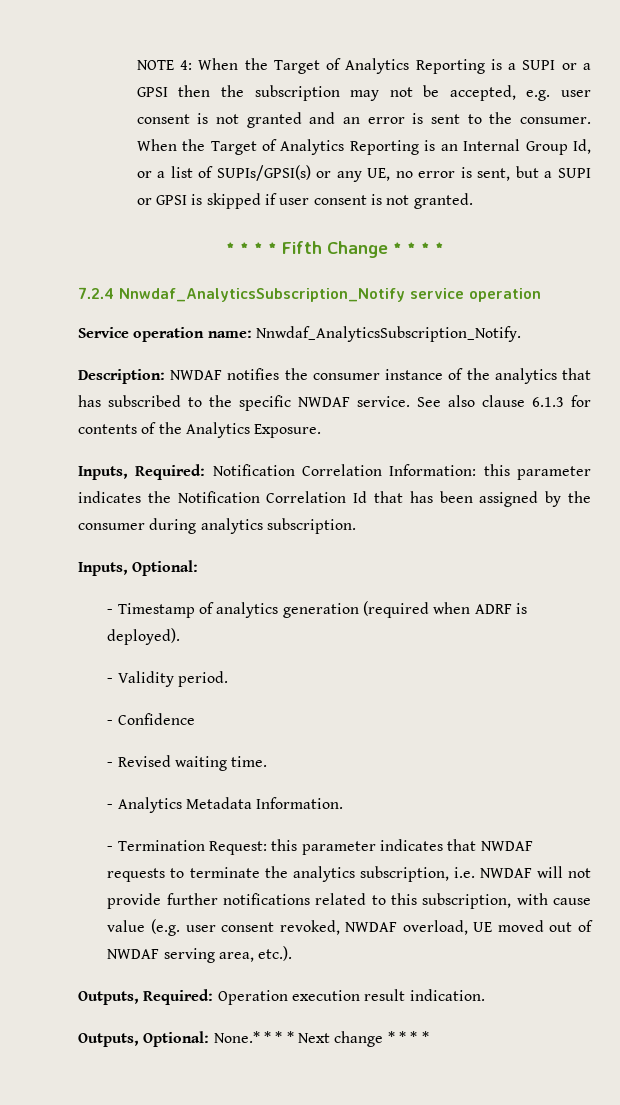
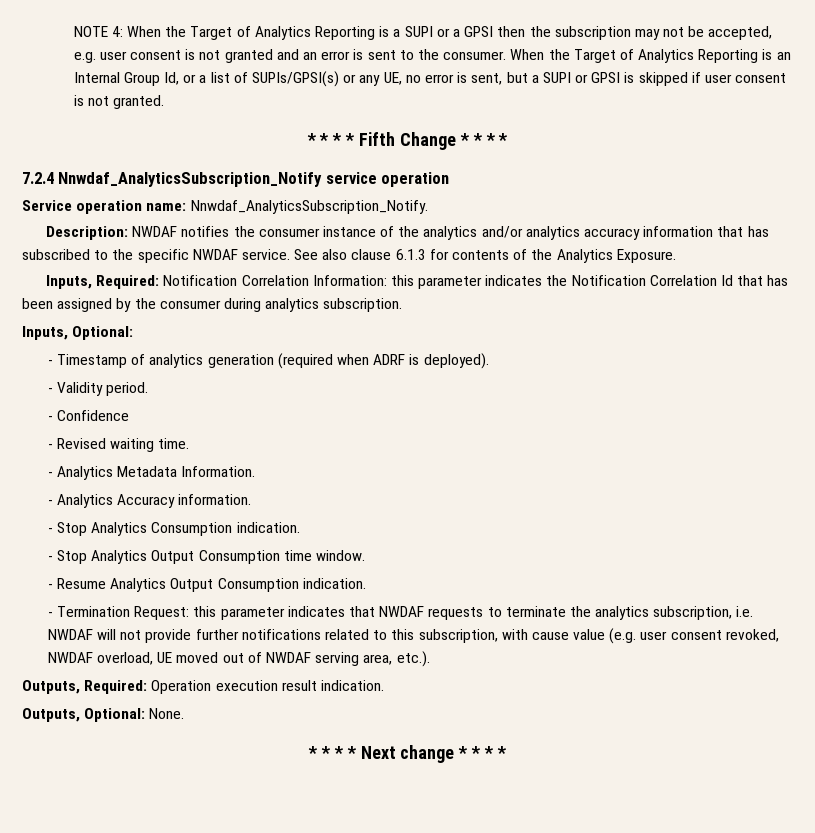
- Description: NWDAF notifies the consumer instance of the analytics that has subscribed to the specific NWDAF service.
+ Description: NWDAF notifies the consumer instance of the analytics and/or analytics accuracy information that has subscribed to the specific NWDAF service.
+ - Analytics Accuracy information.
+ - Stop Analytics Consumption indication.
+ - Stop Analytics Output Consumption time window.
+ - Resume Analytics Output Consumption indication.
- Outputs, Optional: None.* * * * Next change * * * *
+ Outputs, Optional: None.
+ * * * * Next change * * * *

